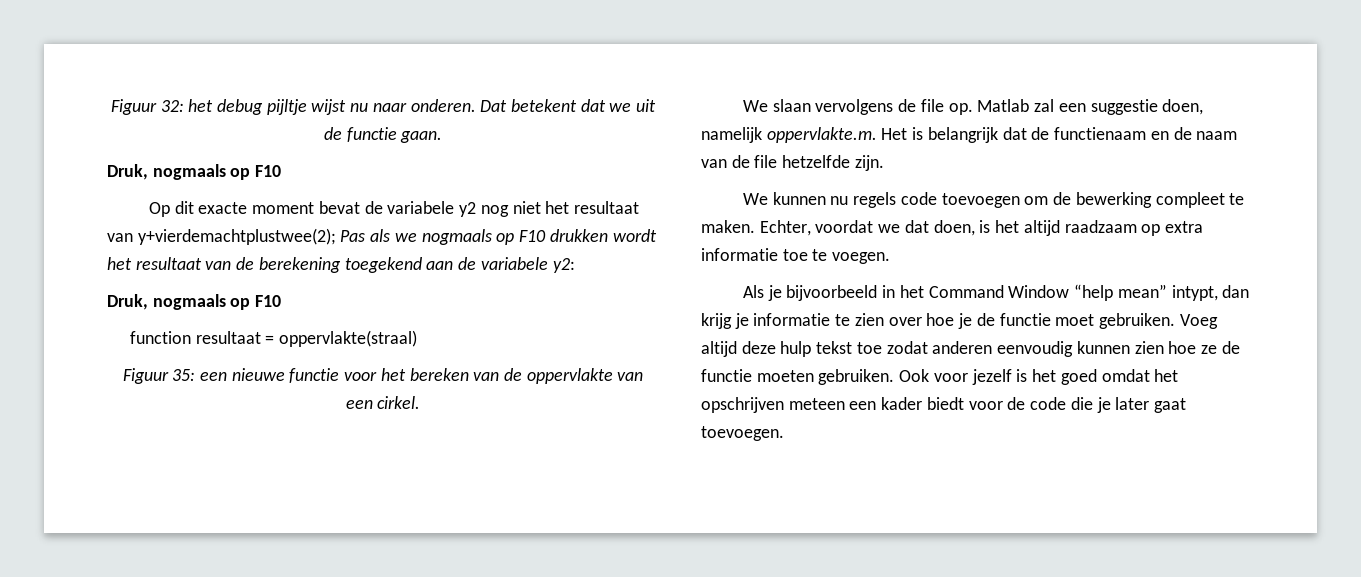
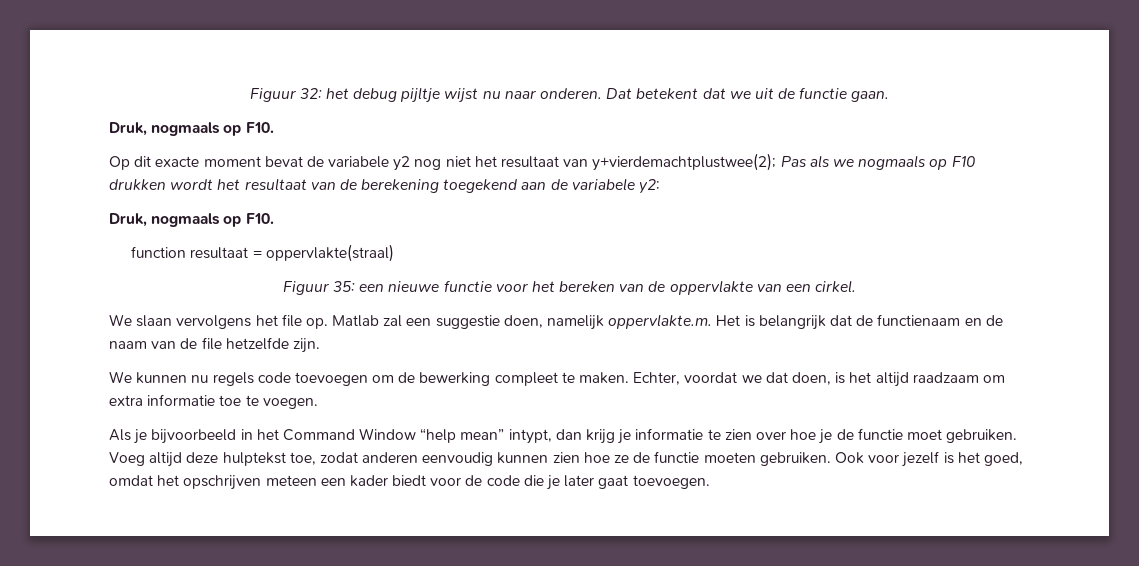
  Dat betekent dat we uit de functie gaan.
- Druk, nogmaals op F10
+ Druk, nogmaals op F10.
  Op dit exacte moment bevat de variabele y2 nog niet het resultaat van y+vierdemachtplustwee(2); Pas als we nogmaals op F10 drukken wordt het resultaat van de berekening toegekend aan de variabele y2:
- Druk, nogmaals op F10
+ Druk, nogmaals op F10.
- We slaan vervolgens de file op. Matlab zal een suggestie doen, namelijk oppervlakte.m. Het is belangrijk dat de functienaam en de naam van de file hetzelfde zijn.
+ We slaan vervolgens het file op. Matlab zal een suggestie doen, namelijk oppervlakte.m. Het is belangrijk dat de functienaam en de naam van de file hetzelfde zijn.
- Echter, voordat we dat doen, is het altijd raadzaam op extra informatie toe te voegen.
+ Echter, voordat we dat doen, is het altijd raadzaam om extra informatie toe te voegen.
- Voeg altijd deze hulp tekst toe zodat anderen eenvoudig kunnen zien hoe ze de functie moeten gebruiken.
+ Voeg altijd deze hulptekst toe, zodat anderen eenvoudig kunnen zien hoe ze de functie moeten gebruiken.
- Ook voor jezelf is het goed omdat het opschrijven meteen een kader biedt voor de code die je later gaat toevoegen.
+ Ook voor jezelf is het goed, omdat het opschrijven meteen een kader biedt voor de code die je later gaat toevoegen.

